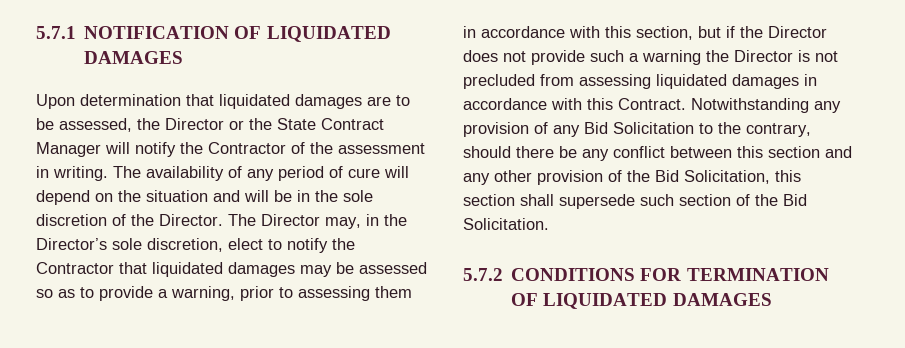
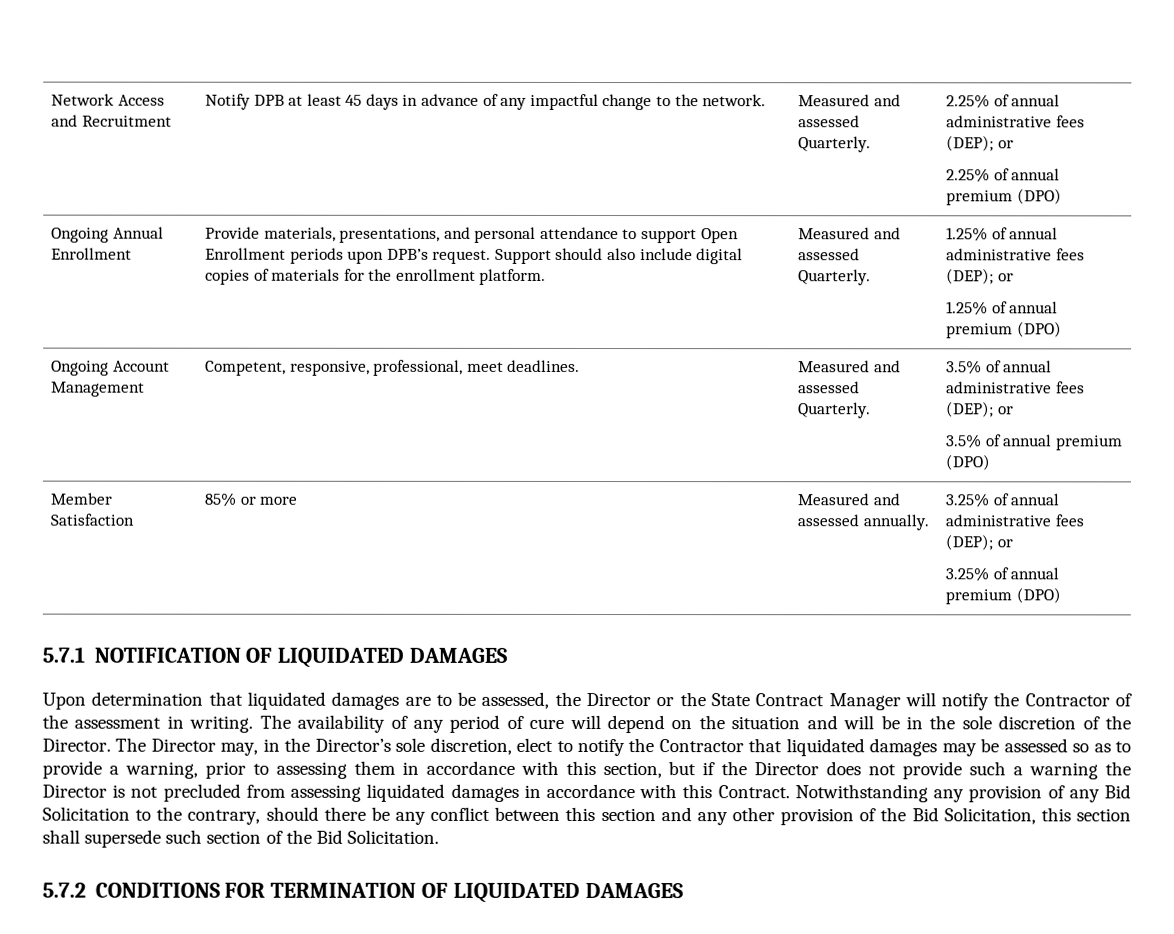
+ Network Access and Recruitment | Notify DPB at least 45 days in advance of any impactful change to the network. | Measured and assessed Quarterly. | 2.25% of annual administrative fees (DEP); or
+ 2.25% of annual premium (DPO)
+ Ongoing Annual Enrollment | Provide materials, presentations, and personal attendance to support Open Enrollment periods upon DPB’s request. Support should also include digital copies of materials for the enrollment platform. | Measured and assessed Quarterly. | 1.25% of annual administrative fees (DEP); or
+ 1.25% of annual premium (DPO)
+ Ongoing Account Management | Competent, responsive, professional, meet deadlines. | Measured and assessed Quarterly. | 3.5% of annual administrative fees (DEP); or
+ 3.5% of annual premium (DPO)
+ Member Satisfaction | 85% or more | Measured and assessed annually. | 3.25% of annual administrative fees (DEP); or
+ 3.25% of annual premium (DPO)

